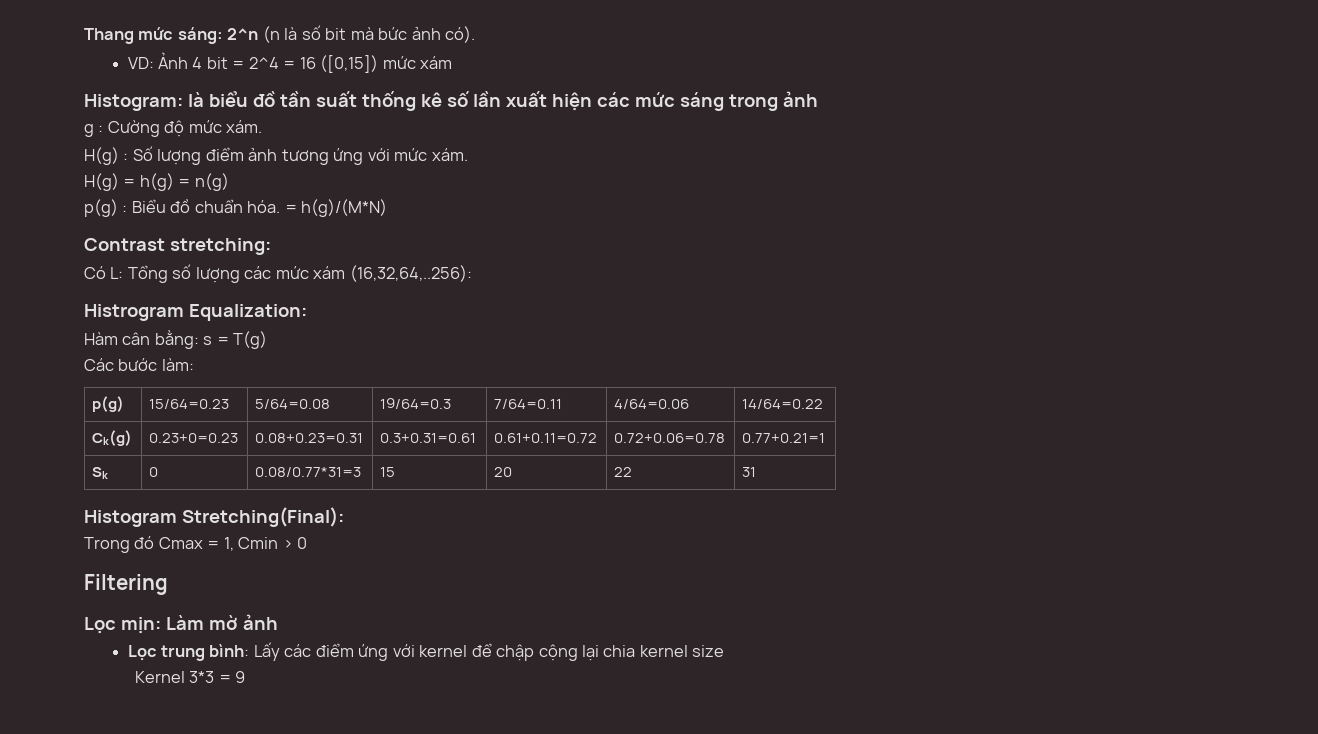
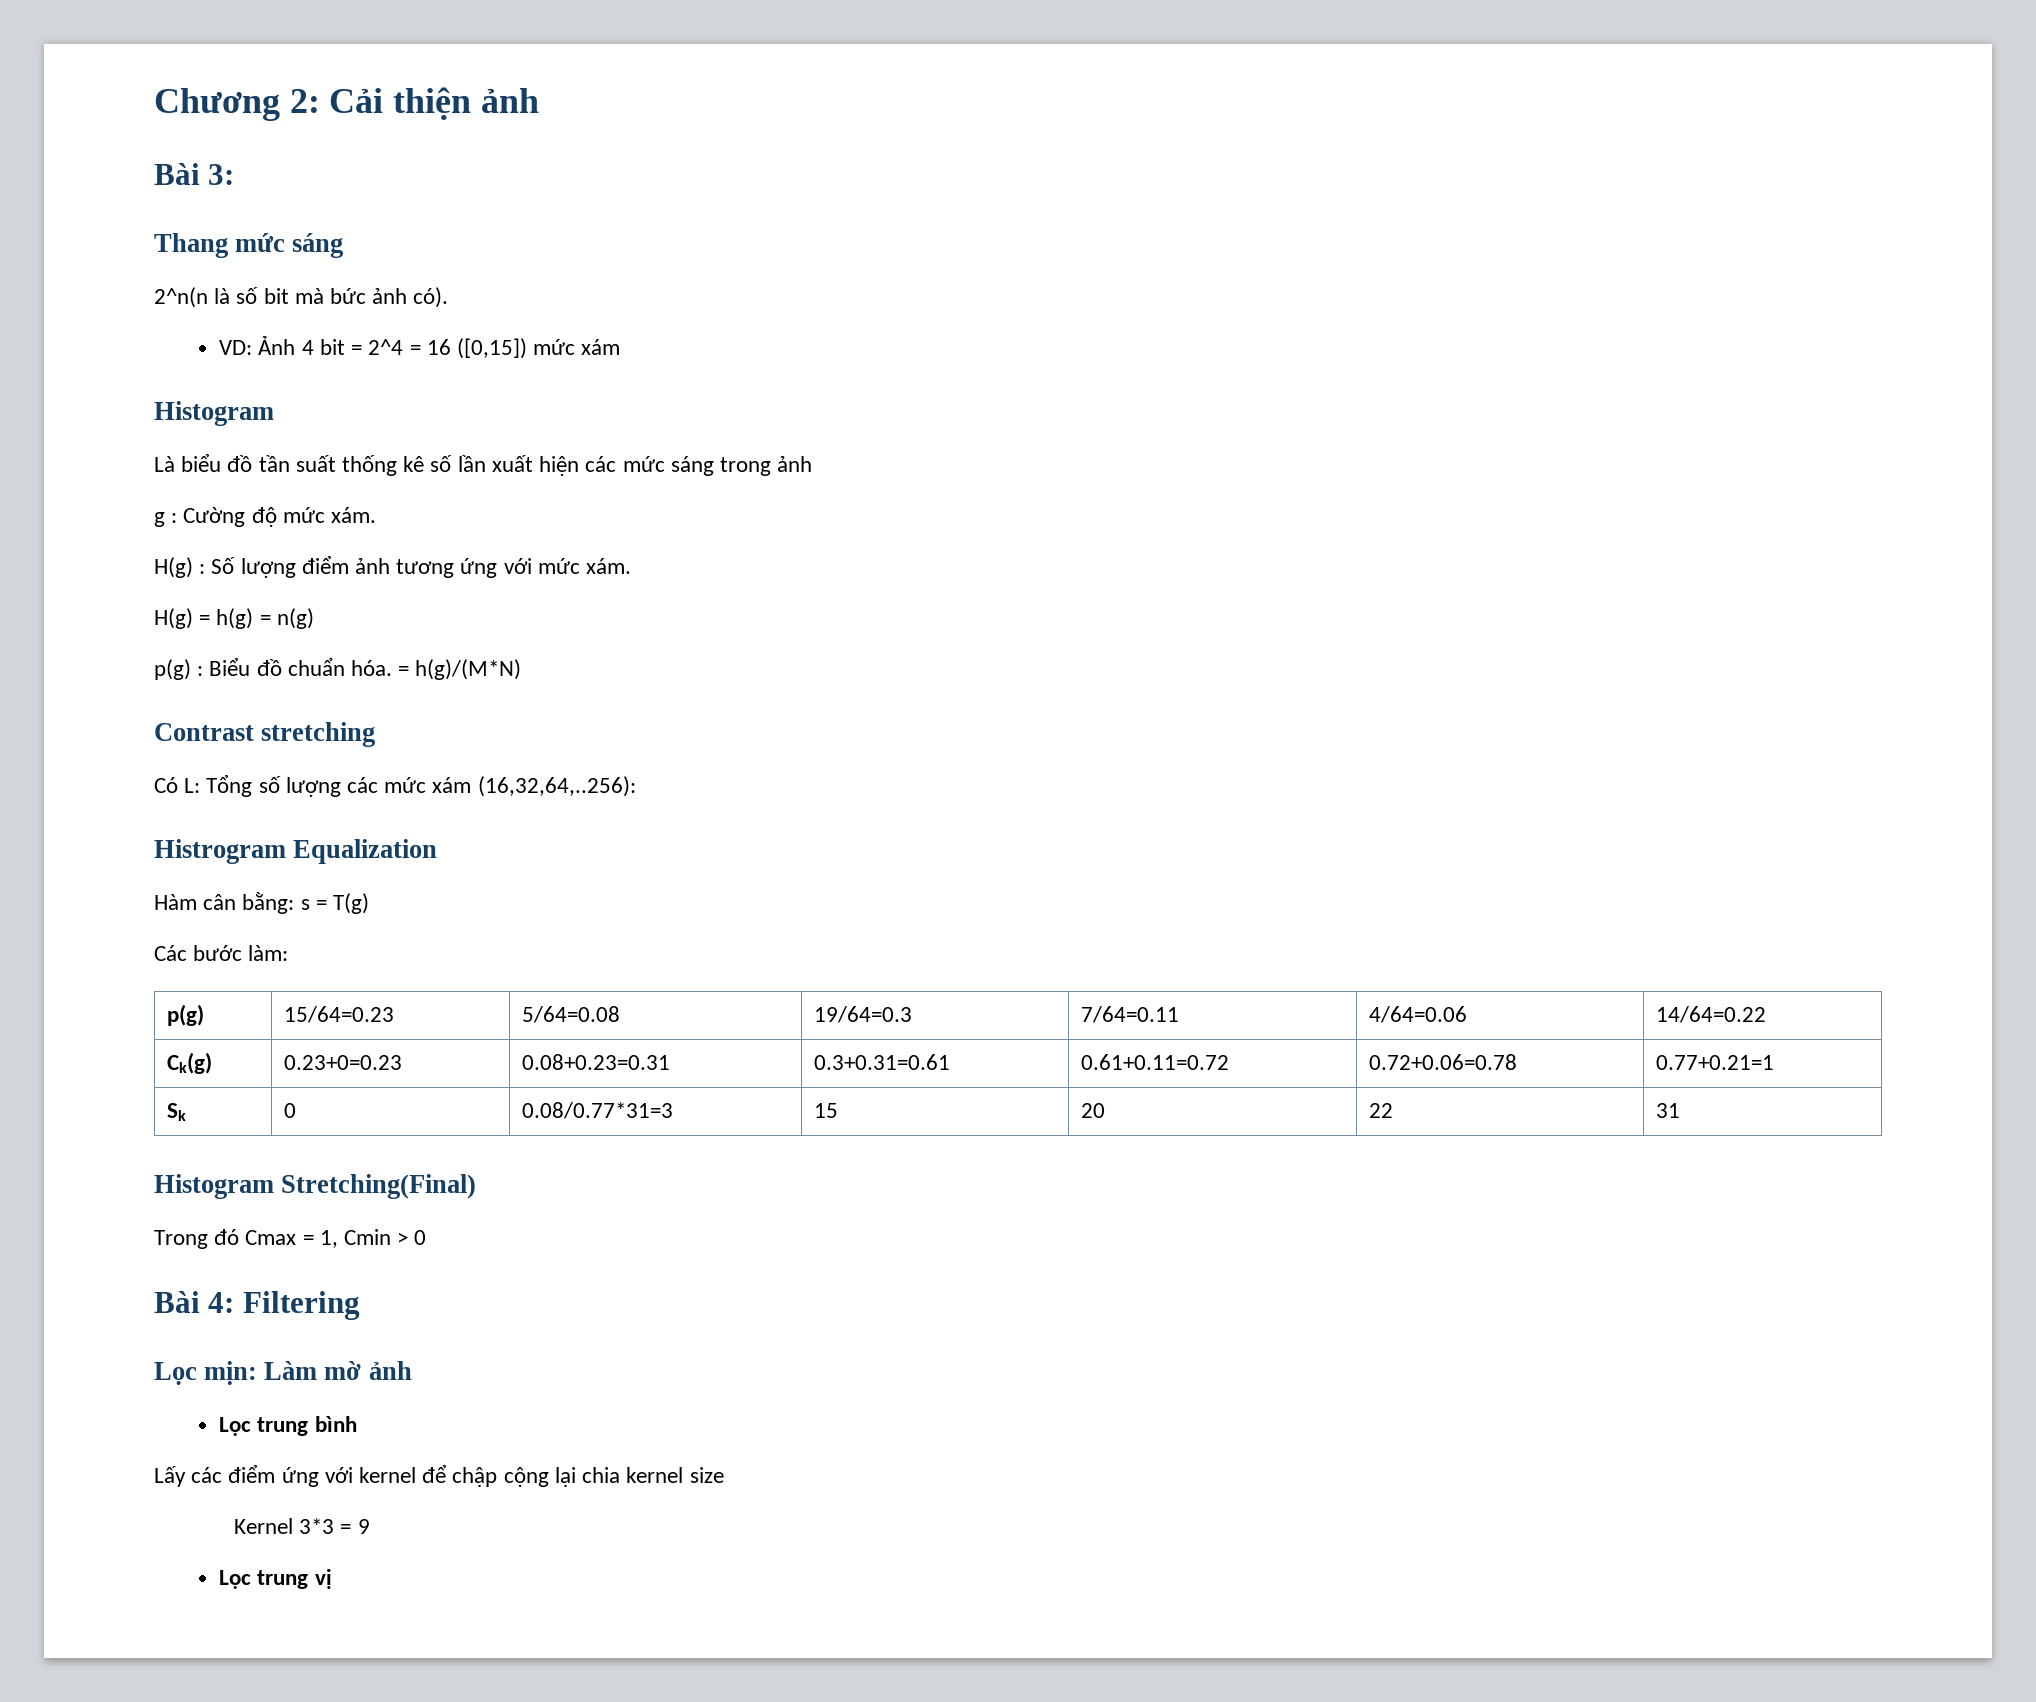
- Thang mức sáng: 2^n (n là số bit mà bức ảnh có).
+ Chương 2: Cải thiện ảnh
+ Bài 3:
+ Thang mức sáng
+ 2^n(n là số bit mà bức ảnh có).
  VD: Ảnh 4 bit = 2^4 = 16 ([0,15]) mức xám
- Histogram: là biểu đồ tần suất thống kê số lần xuất hiện các mức sáng trong ảnh
+ Histogram
+ Là biểu đồ tần suất thống kê số lần xuất hiện các mức sáng trong ảnh
- Contrast stretching:
+ Contrast stretching
- Histrogram Equalization:
+ Histrogram Equalization
- Histogram Stretching(Final):
+ Histogram Stretching(Final)
- Filtering
+ Bài 4: Filtering
- Lọc trung bình: Lấy các điểm ứng với kernel để chập cộng lại chia kernel size
+ Lọc trung bình
+ Lấy các điểm ứng với kernel để chập cộng lại chia kernel size
+ Lọc trung vị

